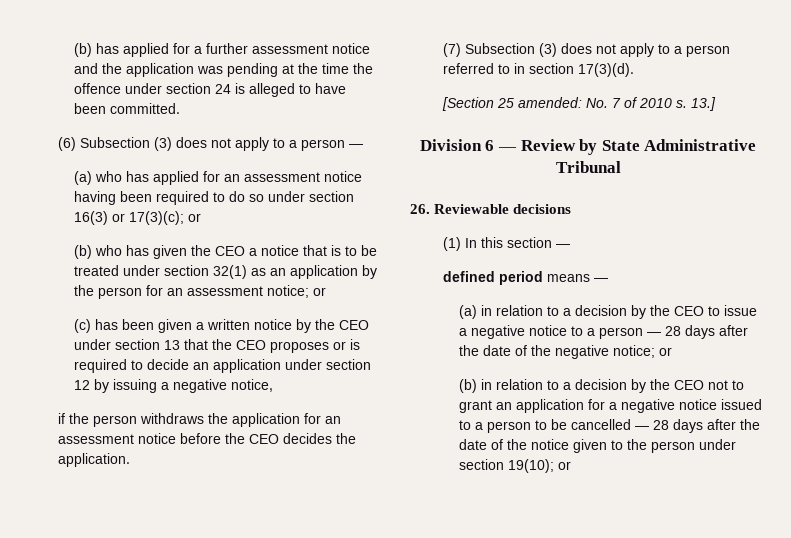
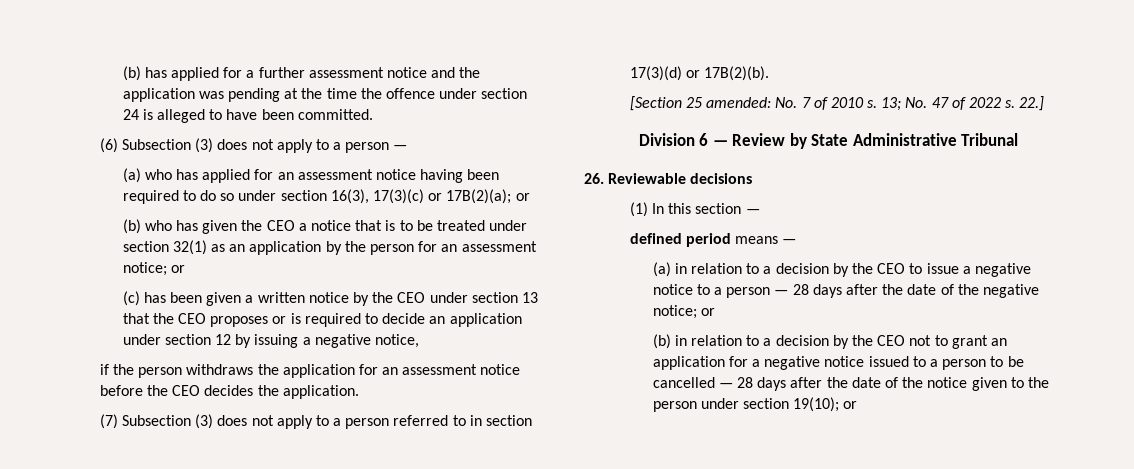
- (a) who has applied for an assessment notice having been required to do so under section 16(3) or 17(3)(c); or
+ (a) who has applied for an assessment notice having been required to do so under section 16(3), 17(3)(c) or 17B(2)(a); or
- (7) Subsection (3) does not apply to a person referred to in section 17(3)(d).
+ (7) Subsection (3) does not apply to a person referred to in section 17(3)(d) or 17B(2)(b).
- 13.]
+ 13; No. 47 of 2022 s. 22.]

